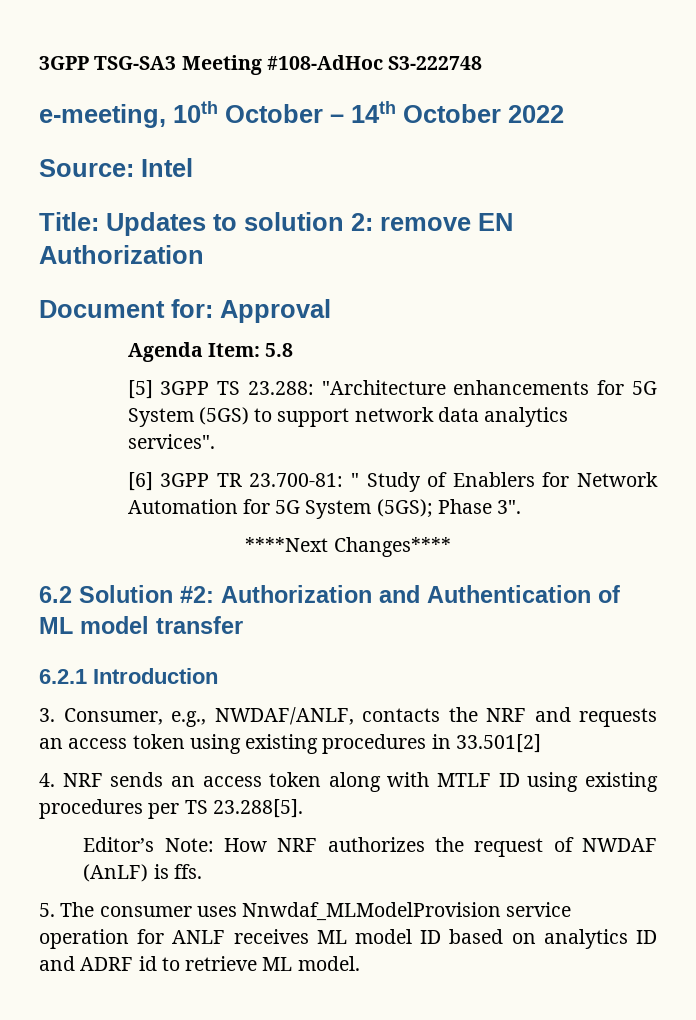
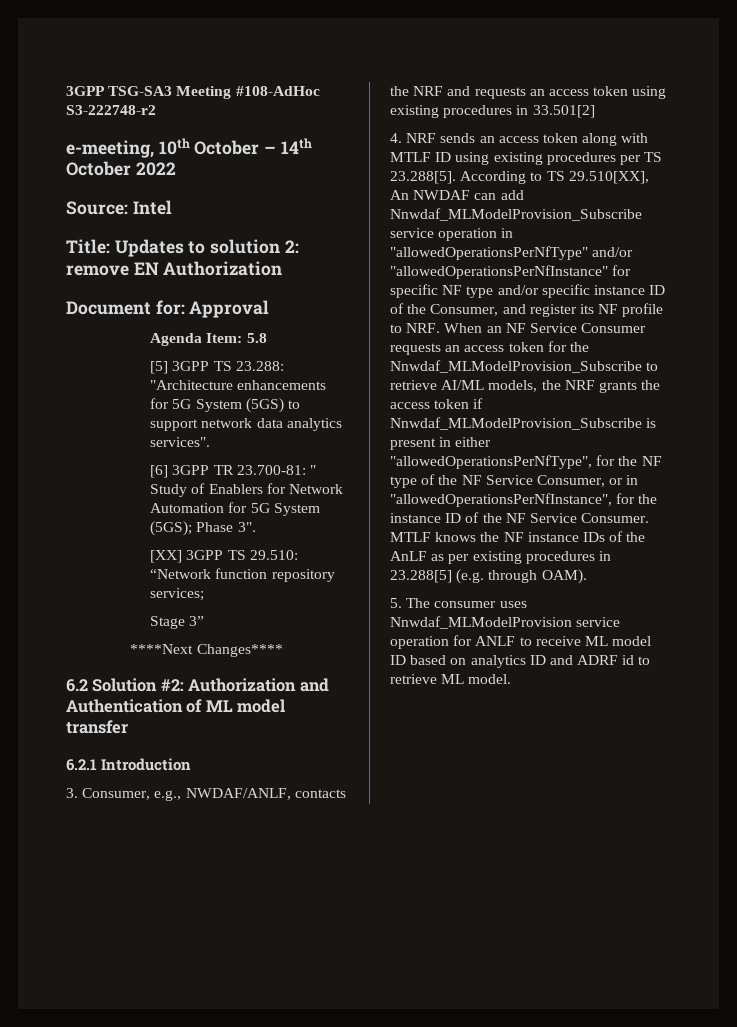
- 3GPP TSG-SA3 Meeting #108-AdHoc S3-222748
+ 3GPP TSG-SA3 Meeting #108-AdHoc S3-222748-r2
+ [XX] 3GPP TS 29.510: “Network function repository services;
+ Stage 3”
- 4. NRF sends an access token along with MTLF ID using existing procedures per TS 23.288[5].
- Editor’s Note: How NRF authorizes the request of NWDAF (AnLF) is ffs.
+ 4. NRF sends an access token along with MTLF ID using existing procedures per TS 23.288[5]. According to TS 29.510[XX], An NWDAF can add Nnwdaf_MLModelProvision_Subscribe service operation in "allowedOperationsPerNfType" and/or "allowedOperationsPerNfInstance" for specific NF type and/or specific instance ID of the Consumer, and register its NF profile to NRF. When an NF Service Consumer requests an access token for the Nnwdaf_MLModelProvision_Subscribe to retrieve AI/ML models, the NRF grants the access token if Nnwdaf_MLModelProvision_Subscribe is present in either "allowedOperationsPerNfType", for the NF type of the NF Service Consumer, or in "allowedOperationsPerNfInstance", for the instance ID of the NF Service Consumer. MTLF knows the NF instance IDs of the AnLF as per existing procedures in 23.288[5] (e.g. through OAM).
- 5. The consumer uses Nnwdaf_MLModelProvision service operation for ANLF receives ML model ID based on analytics ID and ADRF id to retrieve ML model.
+ 5. The consumer uses Nnwdaf_MLModelProvision service operation for ANLF to receive ML model ID based on analytics ID and ADRF id to retrieve ML model.

